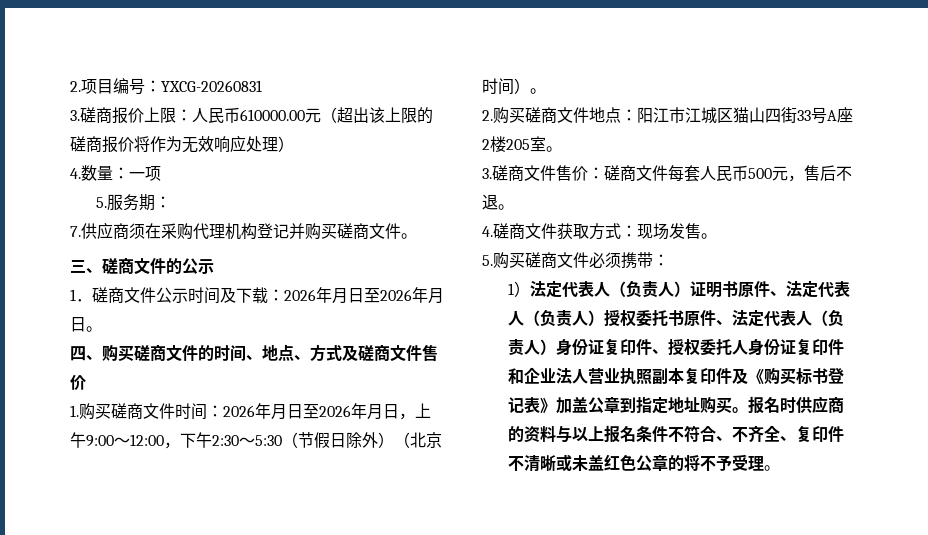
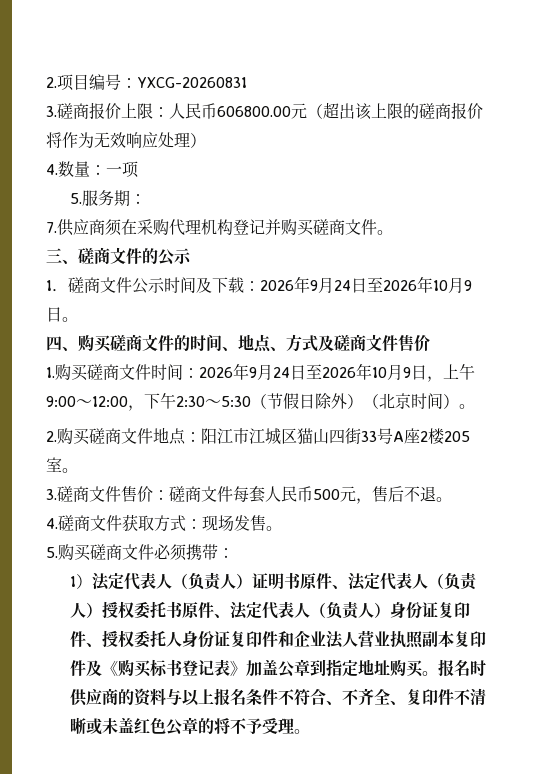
- 3.磋商报价上限：人民币610000.00元（超出该上限的磋商报价将作为无效响应处理）
+ 3.磋商报价上限：人民币606800.00元（超出该上限的磋商报价将作为无效响应处理）
- 1．磋商文件公示时间及下载：2026年月日至2026年月日。
+ 1．磋商文件公示时间及下载：2026年9月24日至2026年10月9日。
- 1.购买磋商文件时间：2026年月日至2026年月日，上午9:00～12:00，下午2:30～5:30（节假日除外）（北京时间）。
+ 1.购买磋商文件时间：2026年9月24日至2026年10月9日，上午9:00～12:00，下午2:30～5:30（节假日除外）（北京时间）。

